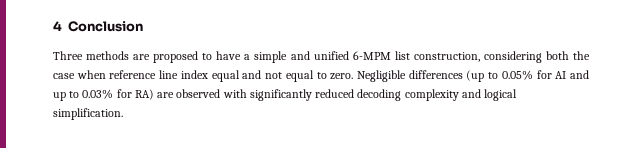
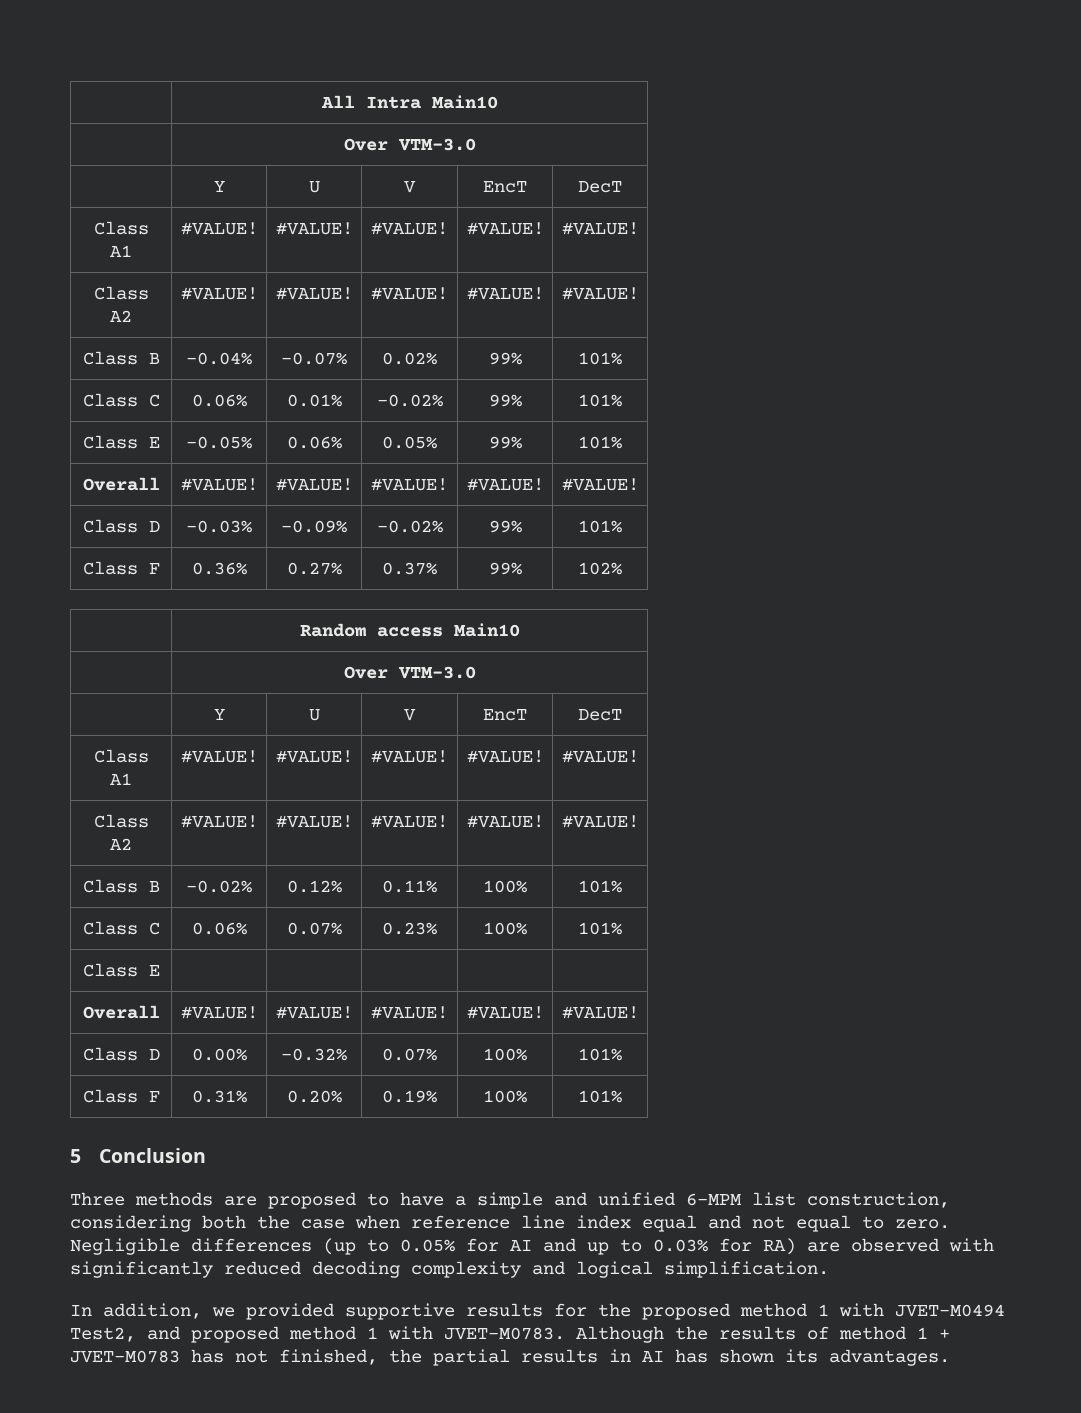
- 4 Conclusion
+ | All Intra Main10
+ | Over VTM-3.0
+ | Y | U | V | EncT | DecT
+ Class A1 | #VALUE! | #VALUE! | #VALUE! | #VALUE! | #VALUE!
+ Class A2 | #VALUE! | #VALUE! | #VALUE! | #VALUE! | #VALUE!
+ Class B | -0.04% | -0.07% | 0.02% | 99% | 101%
+ Class C | 0.06% | 0.01% | -0.02% | 99% | 101%
+ Class E | -0.05% | 0.06% | 0.05% | 99% | 101%
+ Overall | #VALUE! | #VALUE! | #VALUE! | #VALUE! | #VALUE!
+ Class D | -0.03% | -0.09% | -0.02% | 99% | 101%
+ Class F | 0.36% | 0.27% | 0.37% | 99% | 102%
+ | Random access Main10
+ | Over VTM-3.0
+ | Y | U | V | EncT | DecT
+ Class A1 | #VALUE! | #VALUE! | #VALUE! | #VALUE! | #VALUE!
+ Class A2 | #VALUE! | #VALUE! | #VALUE! | #VALUE! | #VALUE!
+ Class B | -0.02% | 0.12% | 0.11% | 100% | 101%
+ Class C | 0.06% | 0.07% | 0.23% | 100% | 101%
+ Class E | | | | |
+ Overall | #VALUE! | #VALUE! | #VALUE! | #VALUE! | #VALUE!
+ Class D | 0.00% | -0.32% | 0.07% | 100% | 101%
+ Class F | 0.31% | 0.20% | 0.19% | 100% | 101%
+ 5 Conclusion
+ In addition, we provided supportive results for the proposed method 1 with JVET-M0494 Test2, and proposed method 1 with JVET-M0783. Although the results of method 1 + JVET-M0783 has not finished, the partial results in AI has shown its advantages.

